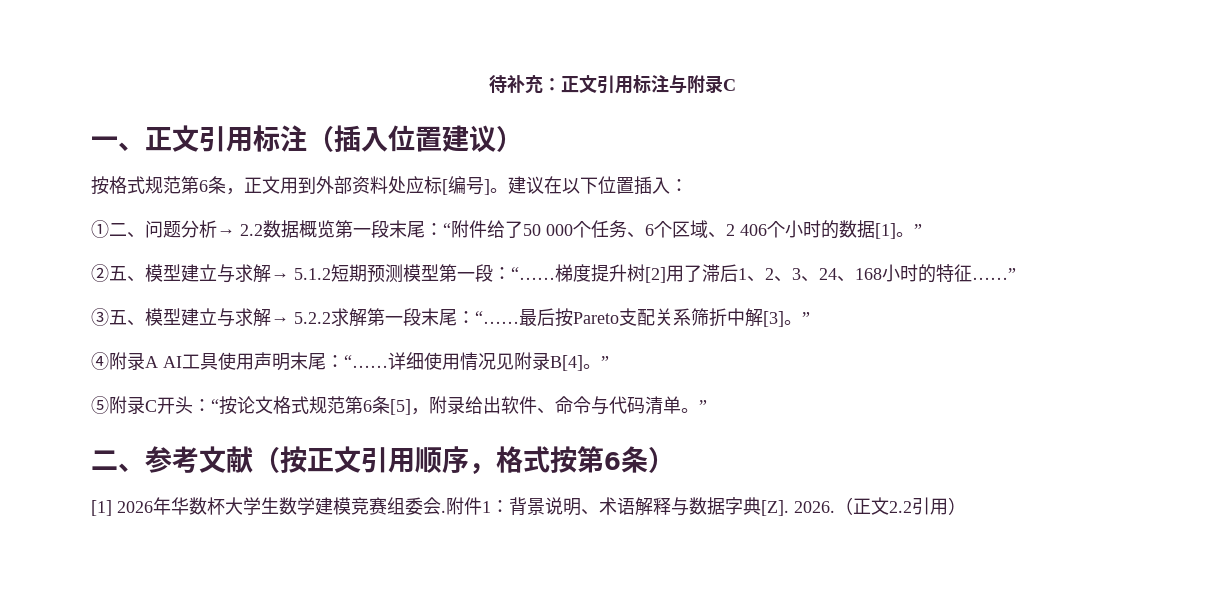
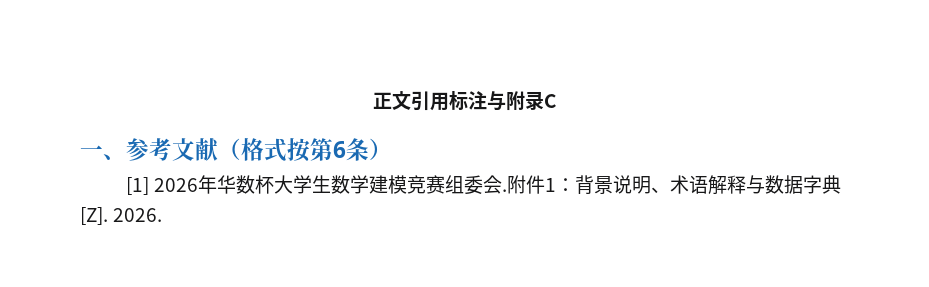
- 待补充：正文引用标注与附录C
+ 正文引用标注与附录C
- 一、正文引用标注（插入位置建议）
- 按格式规范第6条，正文用到外部资料处应标[编号]。建议在以下位置插入：
- ①二、问题分析→ 2.2数据概览第一段末尾：“附件给了50 000个任务、6个区域、2 406个小时的数据[1]。”
- ②五、模型建立与求解→ 5.1.2短期预测模型第一段：“……梯度提升树[2]用了滞后1、2、3、24、168小时的特征……”
- ③五、模型建立与求解→ 5.2.2求解第一段末尾：“……最后按Pareto支配关系筛折中解[3]。”
- ④附录A AI工具使用声明末尾：“……详细使用情况见附录B[4]。”
- ⑤附录C开头：“按论文格式规范第6条[5]，附录给出软件、命令与代码清单。”
- 二、参考文献（按正文引用顺序，格式按第6条）
+ 一、参考文献（格式按第6条）
- （正文2.2引用）

